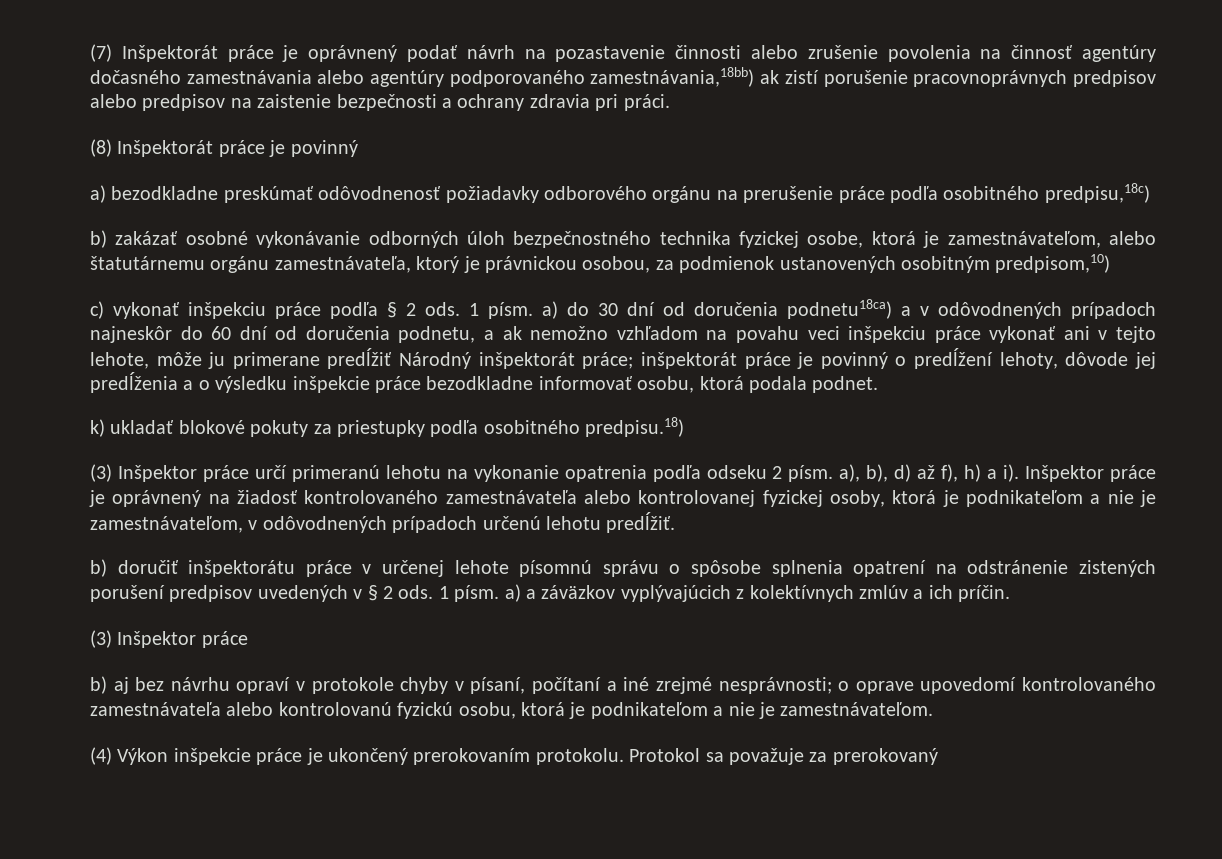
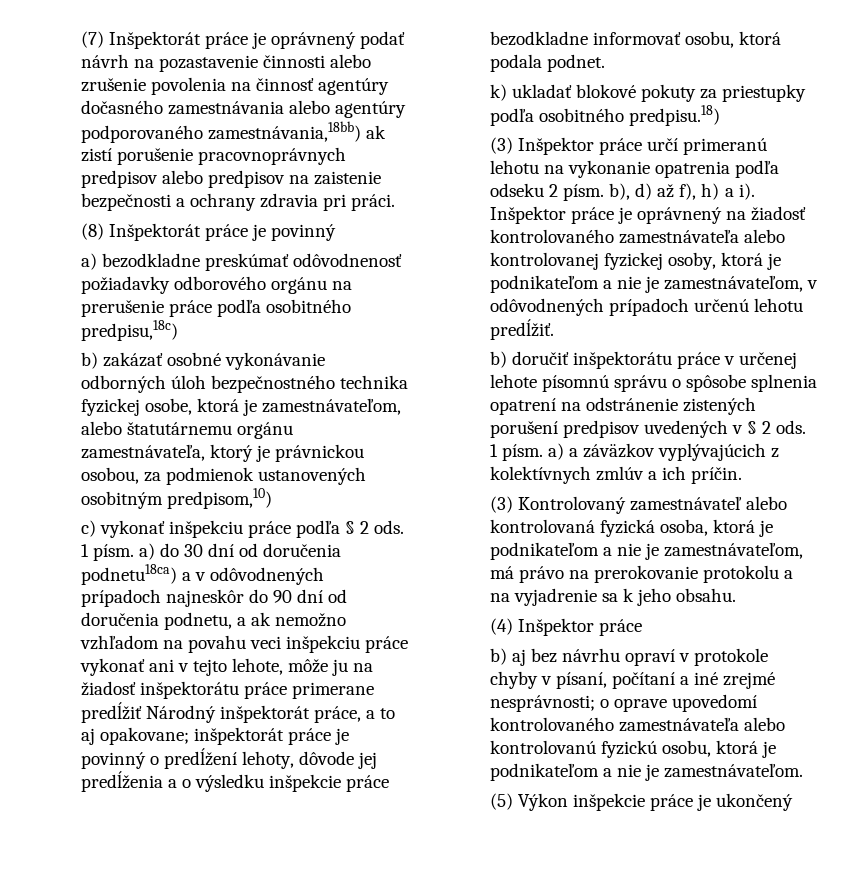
- 1 písm. a) do 30 dní od doručenia podnetu18ca) a v odôvodnených prípadoch najneskôr do 60 dní od doručenia podnetu, a ak nemožno vzhľadom na povahu veci inšpekciu práce vykonať ani v tejto lehote, môže ju primerane predĺžiť Národný inšpektorát práce; inšpektorát práce je povinný o predĺžení lehoty, dôvode jej predĺženia a o výsledku inšpekcie práce bezodkladne informovať osobu, ktorá podala podnet.
+ 1 písm. a) do 30 dní od doručenia podnetu18ca) a v odôvodnených prípadoch najneskôr do 90 dní od doručenia podnetu, a ak nemožno vzhľadom na povahu veci inšpekciu práce vykonať ani v tejto lehote, môže ju na žiadosť inšpektorátu práce primerane predĺžiť Národný inšpektorát práce, a to aj opakovane; inšpektorát práce je povinný o predĺžení lehoty, dôvode jej predĺženia a o výsledku inšpekcie práce bezodkladne informovať osobu, ktorá podala podnet.
- (3) Inšpektor práce určí primeranú lehotu na vykonanie opatrenia podľa odseku 2 písm. a), b), d) až f), h) a i).
+ (3) Inšpektor práce určí primeranú lehotu na vykonanie opatrenia podľa odseku 2 písm. b), d) až f), h) a i).
  1 písm. a) a záväzkov vyplývajúcich z kolektívnych zmlúv a ich príčin.
- (3) Inšpektor práce
+ (3) Kontrolovaný zamestnávateľ alebo kontrolovaná fyzická osoba, ktorá je podnikateľom a nie je zamestnávateľom, má právo na prerokovanie protokolu a na vyjadrenie sa k jeho obsahu.
+ (4) Inšpektor práce
- (4) Výkon inšpekcie práce je ukončený prerokovaním protokolu. Protokol sa považuje za prerokovaný
+ (5) Výkon inšpekcie práce je ukončený

